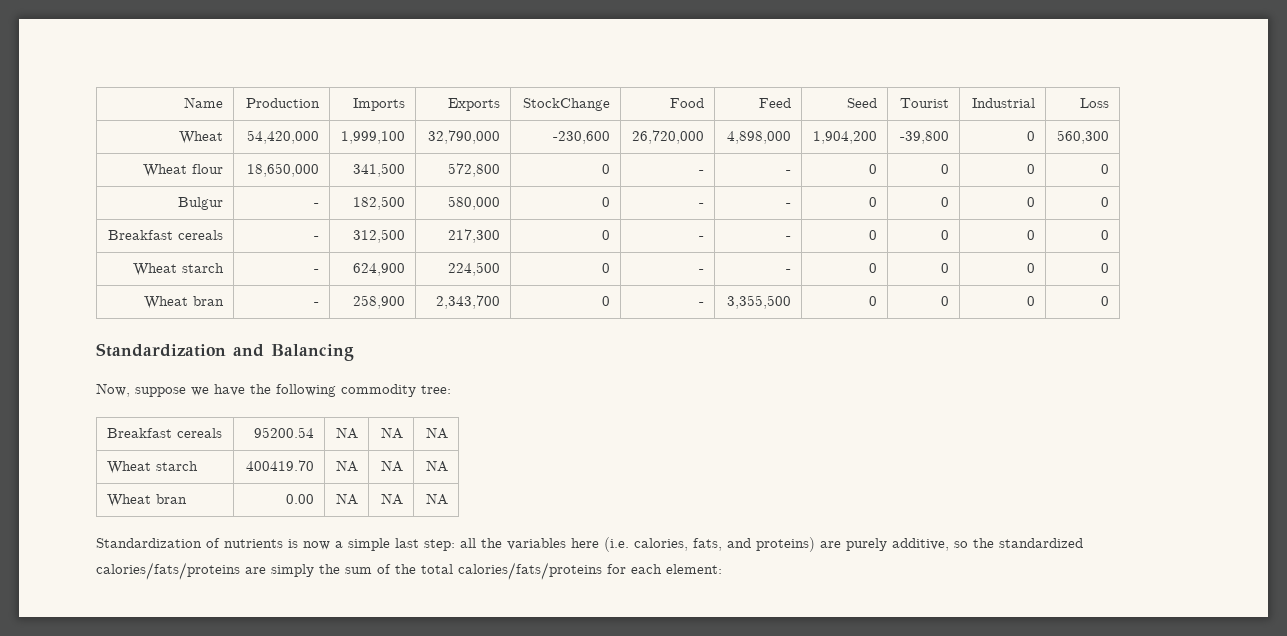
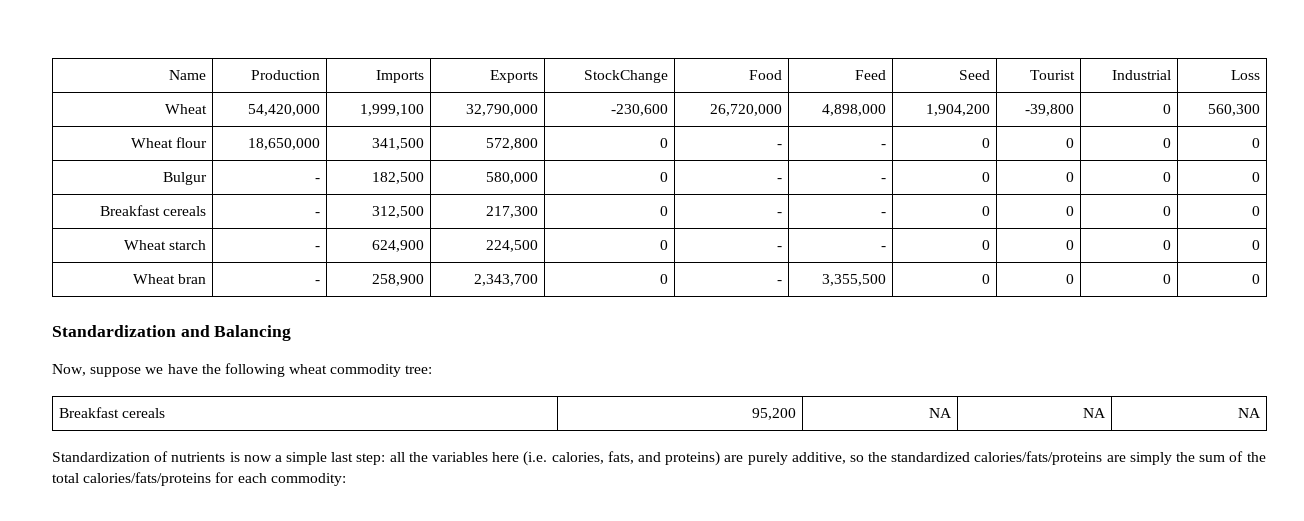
- Now, suppose we have the following commodity tree:
+ Now, suppose we have the following wheat commodity tree:
- Breakfast cereals | 95200.54 | NA | NA | NA
- Wheat starch | 400419.70 | NA | NA | NA
- Wheat bran | 0.00 | NA | NA | NA
+ Breakfast cereals | 95,200 | NA | NA | NA
- Standardization of nutrients is now a simple last step: all the variables here (i.e. calories, fats, and proteins) are purely additive, so the standardized calories/fats/proteins are simply the sum of the total calories/fats/proteins for each element:
+ Standardization of nutrients is now a simple last step: all the variables here (i.e. calories, fats, and proteins) are purely additive, so the standardized calories/fats/proteins are simply the sum of the total calories/fats/proteins for each commodity:

